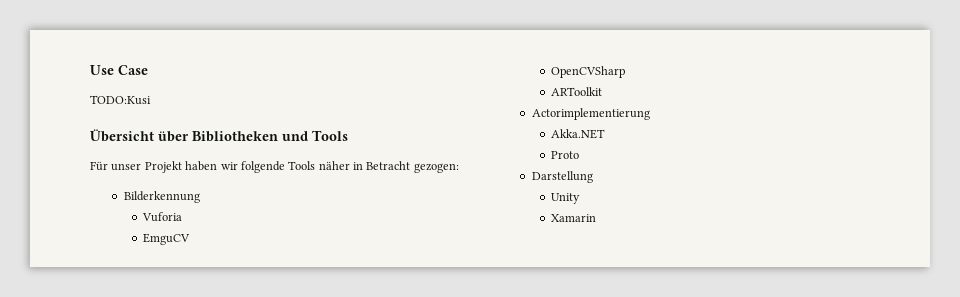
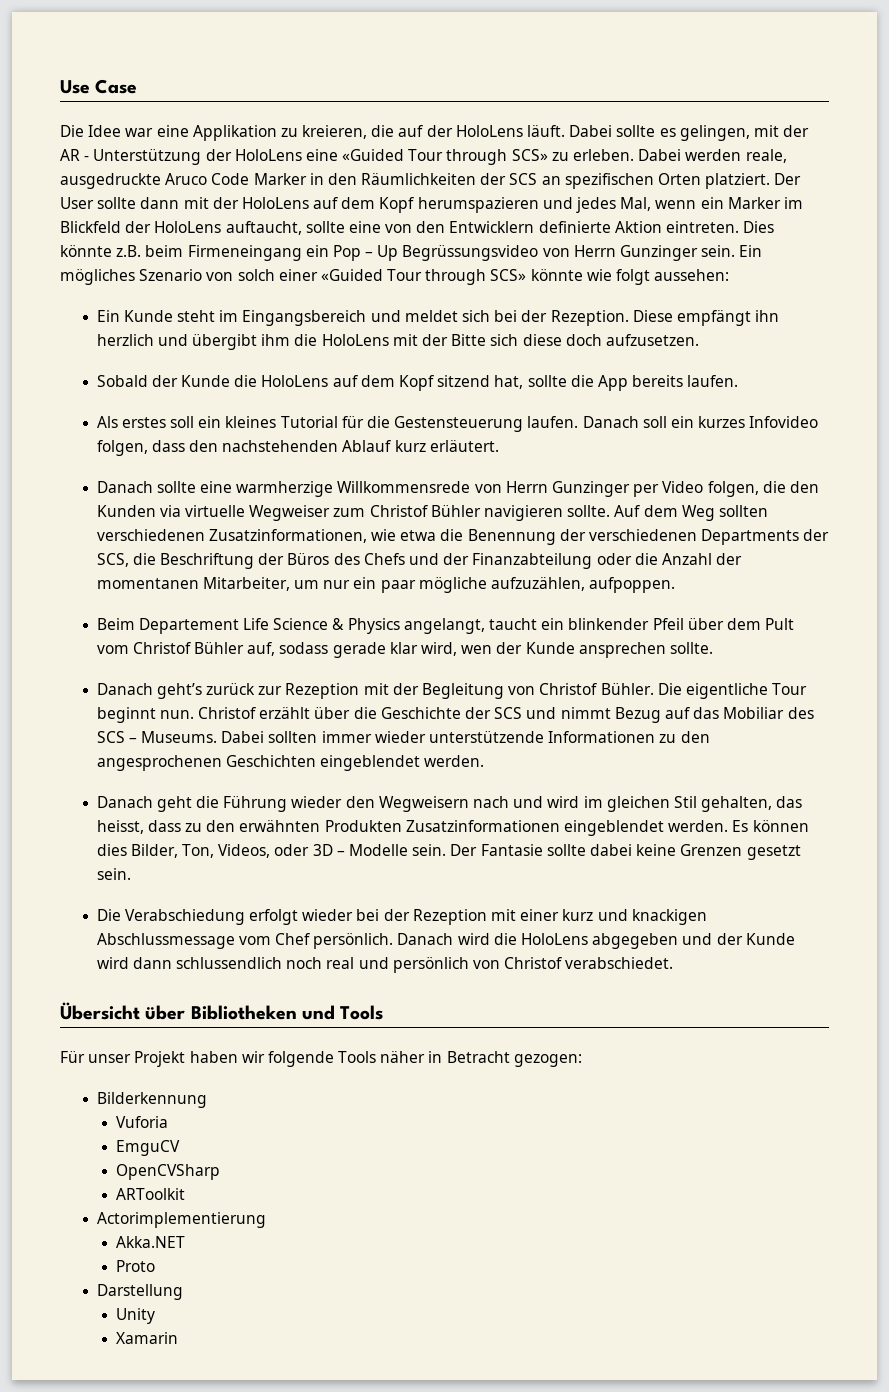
- TODO:Kusi
+ Die Idee war eine Applikation zu kreieren, die auf der HoloLens läuft. Dabei sollte es gelingen, mit der AR - Unterstützung der HoloLens eine «Guided Tour through SCS» zu erleben. Dabei werden reale, ausgedruckte Aruco Code Marker in den Räumlichkeiten der SCS an spezifischen Orten platziert. Der User sollte dann mit der HoloLens auf dem Kopf herumspazieren und jedes Mal, wenn ein Marker im Blickfeld der HoloLens auftaucht, sollte eine von den Entwicklern definierte Aktion eintreten. Dies könnte z.B. beim Firmeneingang ein Pop – Up Begrüssungsvideo von Herrn Gunzinger sein. Ein mögliches Szenario von solch einer «Guided Tour through SCS» könnte wie folgt aussehen:
+ Ein Kunde steht im Eingangsbereich und meldet sich bei der Rezeption. Diese empfängt ihn herzlich und übergibt ihm die HoloLens mit der Bitte sich diese doch aufzusetzen.
+ Sobald der Kunde die HoloLens auf dem Kopf sitzend hat, sollte die App bereits laufen.
+ Als erstes soll ein kleines Tutorial für die Gestensteuerung laufen. Danach soll ein kurzes Infovideo folgen, dass den nachstehenden Ablauf kurz erläutert.
+ Danach sollte eine warmherzige Willkommensrede von Herrn Gunzinger per Video folgen, die den Kunden via virtuelle Wegweiser zum Christof Bühler navigieren sollte. Auf dem Weg sollten verschiedenen Zusatzinformationen, wie etwa die Benennung der verschiedenen Departments der SCS, die Beschriftung der Büros des Chefs und der Finanzabteilung oder die Anzahl der momentanen Mitarbeiter, um nur ein paar mögliche aufzuzählen, aufpoppen.
+ Beim Departement Life Science & Physics angelangt, taucht ein blinkender Pfeil über dem Pult vom Christof Bühler auf, sodass gerade klar wird, wen der Kunde ansprechen sollte.
+ Danach geht’s zurück zur Rezeption mit der Begleitung von Christof Bühler. Die eigentliche Tour beginnt nun. Christof erzählt über die Geschichte der SCS und nimmt Bezug auf das Mobiliar des SCS – Museums. Dabei sollten immer wieder unterstützende Informationen zu den angesprochenen Geschichten eingeblendet werden.
+ Danach geht die Führung wieder den Wegweisern nach und wird im gleichen Stil gehalten, das heisst, dass zu den erwähnten Produkten Zusatzinformationen eingeblendet werden. Es können dies Bilder, Ton, Videos, oder 3D – Modelle sein. Der Fantasie sollte dabei keine Grenzen gesetzt sein.
+ Die Verabschiedung erfolgt wieder bei der Rezeption mit einer kurz und knackigen Abschlussmessage vom Chef persönlich. Danach wird die HoloLens abgegeben und der Kunde wird dann schlussendlich noch real und persönlich von Christof verabschiedet.

